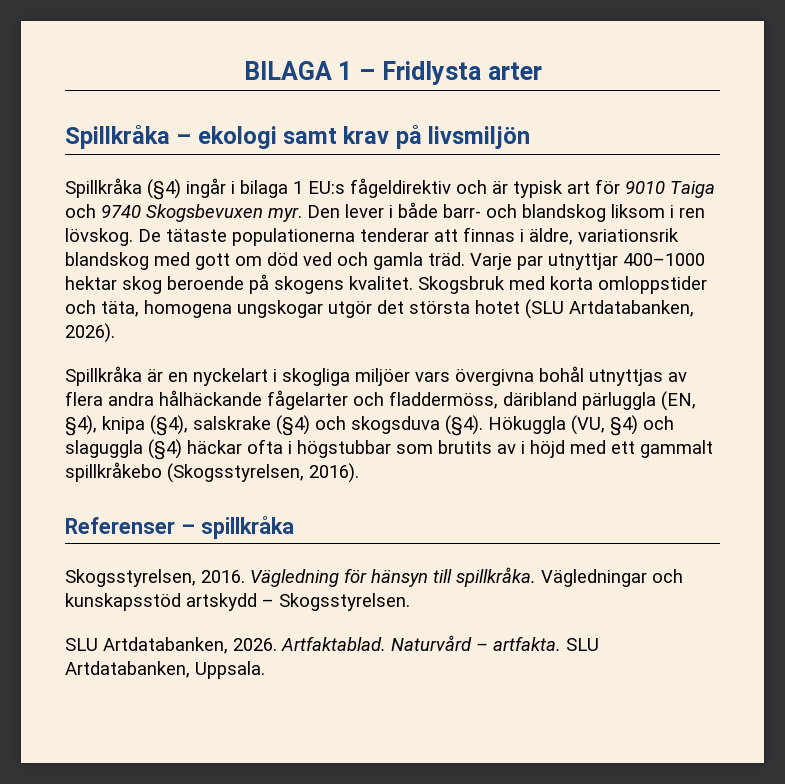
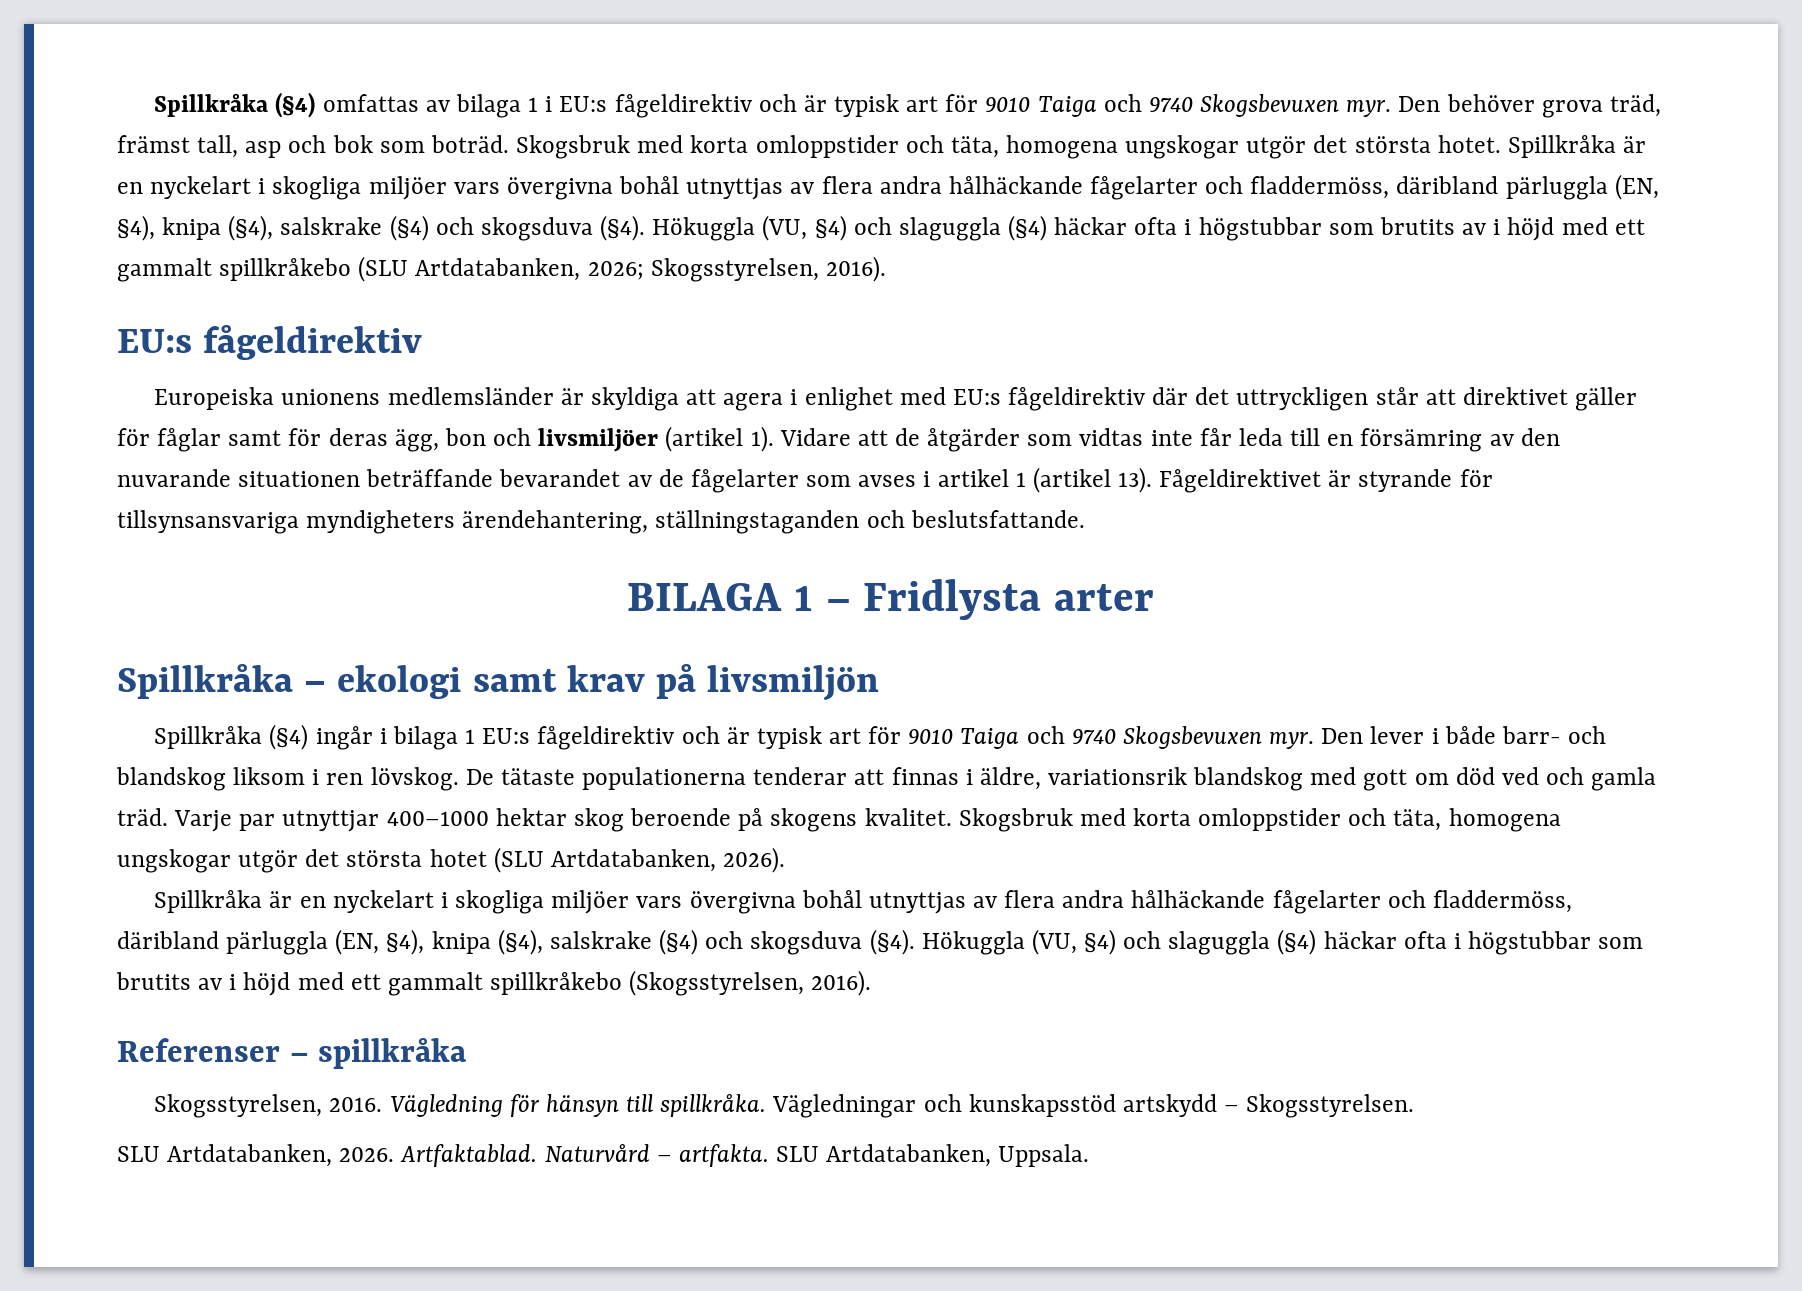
+ Spillkråka (§4) omfattas av bilaga 1 i EU:s fågeldirektiv och är typisk art för 9010 Taiga och 9740 Skogsbevuxen myr. Den behöver grova träd, främst tall, asp och bok som boträd. Skogsbruk med korta omloppstider och täta, homogena ungskogar utgör det största hotet. Spillkråka är en nyckelart i skogliga miljöer vars övergivna bohål utnyttjas av flera andra hålhäckande fågelarter och fladdermöss, däribland pärluggla (EN, §4), knipa (§4), salskrake (§4) och skogsduva (§4). Hökuggla (VU, §4) och slaguggla (§4) häckar ofta i högstubbar som brutits av i höjd med ett gammalt spillkråkebo (SLU Artdatabanken, 2026; Skogsstyrelsen, 2016).
+ EU:s fågeldirektiv
+ Europeiska unionens medlemsländer är skyldiga att agera i enlighet med EU:s fågeldirektiv där det uttryckligen står att direktivet gäller för fåglar samt för deras ägg, bon och livsmiljöer (artikel 1). Vidare att de åtgärder som vidtas inte får leda till en försämring av den nuvarande situationen beträffande bevarandet av de fågelarter som avses i artikel 1 (artikel 13). Fågeldirektivet är styrande för tillsynsansvariga myndigheters ärendehantering, ställningstaganden och beslutsfattande.

